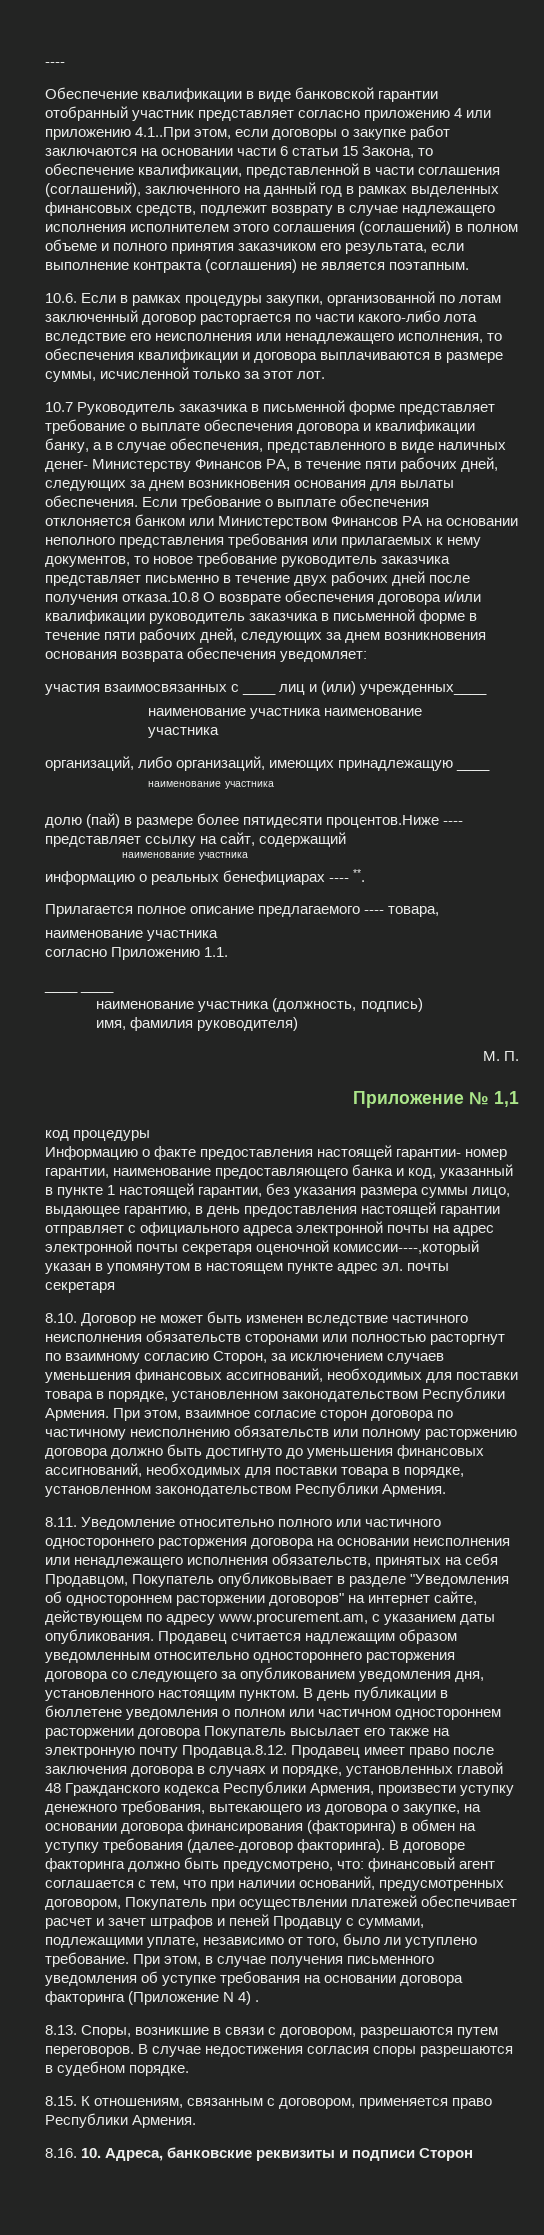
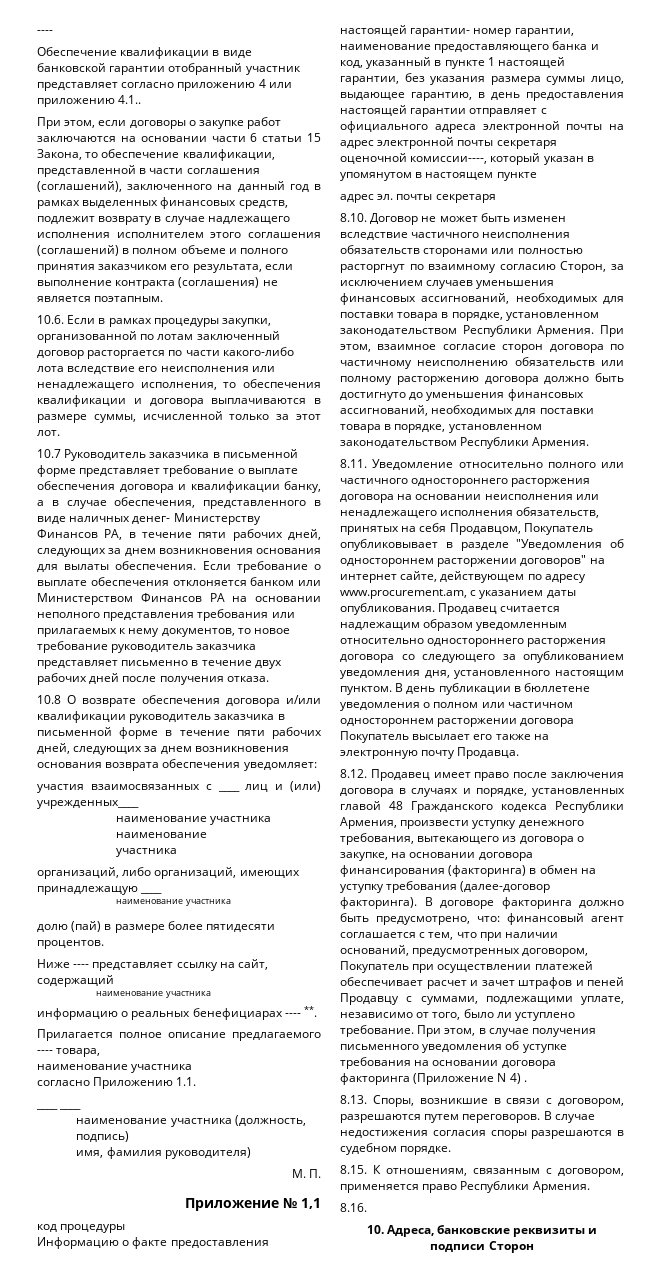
- Обеспечение квалификации в виде банковской гарантии отобранный участник представляет согласно приложению 4 или приложению 4.1..При этом, если договоры о закупке работ заключаются на основании части 6 статьи 15 Закона, то обеспечение квалификации, представленной в части соглашения (соглашений), заключенного на данный год в рамках выделенных финансовых средств, подлежит возврату в случае надлежащего исполнения исполнителем этого соглашения (соглашений) в полном объеме и полного принятия заказчиком его результата, если выполнение контракта (соглашения) не является поэтапным.
+ Обеспечение квалификации в виде банковской гарантии отобранный участник представляет согласно приложению 4 или приложению 4.1..
+ При этом, если договоры о закупке работ заключаются на основании части 6 статьи 15 Закона, то обеспечение квалификации, представленной в части соглашения (соглашений), заключенного на данный год в рамках выделенных финансовых средств, подлежит возврату в случае надлежащего исполнения исполнителем этого соглашения (соглашений) в полном объеме и полного принятия заказчиком его результата, если выполнение контракта (соглашения) не является поэтапным.
- Если требование о выплате обеспечения отклоняется банком или Министерством Финансов РА на основании неполного представления требования или прилагаемых к нему документов, то новое требование руководитель заказчика представляет письменно в течение двух рабочих дней после получения отказа.10.8 О возврате обеспечения договора и/или квалификации руководитель заказчика в письменной форме в течение пяти рабочих дней, следующих за днем возникновения основания возврата обеспечения уведомляет:
+ Если требование о выплате обеспечения отклоняется банком или Министерством Финансов РА на основании неполного представления требования или прилагаемых к нему документов, то новое требование руководитель заказчика представляет письменно в течение двух рабочих дней после получения отказа.
+ 10.8 О возврате обеспечения договора и/или квалификации руководитель заказчика в письменной форме в течение пяти рабочих дней, следующих за днем возникновения основания возврата обеспечения уведомляет:
- долю (пай) в размере более пятидесяти процентов.Ниже ---- представляет ссылку на сайт, содержащий
+ долю (пай) в размере более пятидесяти процентов.
+ Ниже ---- представляет ссылку на сайт, содержащий
- Информацию о факте предоставления настоящей гарантии- номер гарантии, наименование предоставляющего банка и код, указанный в пункте 1 настоящей гарантии, без указания размера суммы лицо, выдающее гарантию, в день предоставления настоящей гарантии отправляет с официального адреса электронной почты на адрес электронной почты секретаря оценочной комиссии----,который указан в упомянутом в настоящем пункте адрес эл. почты секретаря
+ Информацию о факте предоставления настоящей гарантии- номер гарантии, наименование предоставляющего банка и код, указанный в пункте 1 настоящей гарантии, без указания размера суммы лицо, выдающее гарантию, в день предоставления настоящей гарантии отправляет с официального адреса электронной почты на адрес электронной почты секретаря оценочной комиссии----, который указан в упомянутом в настоящем пункте
+ адрес эл. почты секретаря
- В день публикации в бюллетене уведомления о полном или частичном одностороннем расторжении договора Покупатель высылает его также на электронную почту Продавца.8.12. Продавец имеет право после заключения договора в случаях и порядке, установленных главой 48 Гражданского кодекса Республики Армения, произвести уступку денежного требования, вытекающего из договора о закупке, на основании договора финансирования (факторинга) в обмен на уступку требования (далее-договор факторинга).
+ В день публикации в бюллетене уведомления о полном или частичном одностороннем расторжении договора Покупатель высылает его также на электронную почту Продавца.
+ 8.12. Продавец имеет право после заключения договора в случаях и порядке, установленных главой 48 Гражданского кодекса Республики Армения, произвести уступку денежного требования, вытекающего из договора о закупке, на основании договора финансирования (факторинга) в обмен на уступку требования (далее-договор факторинга).
- 8.16. 10. Адреса, банковские реквизиты и подписи Сторон
+ 8.16.
+ 10. Адреса, банковские реквизиты и подписи Сторон

